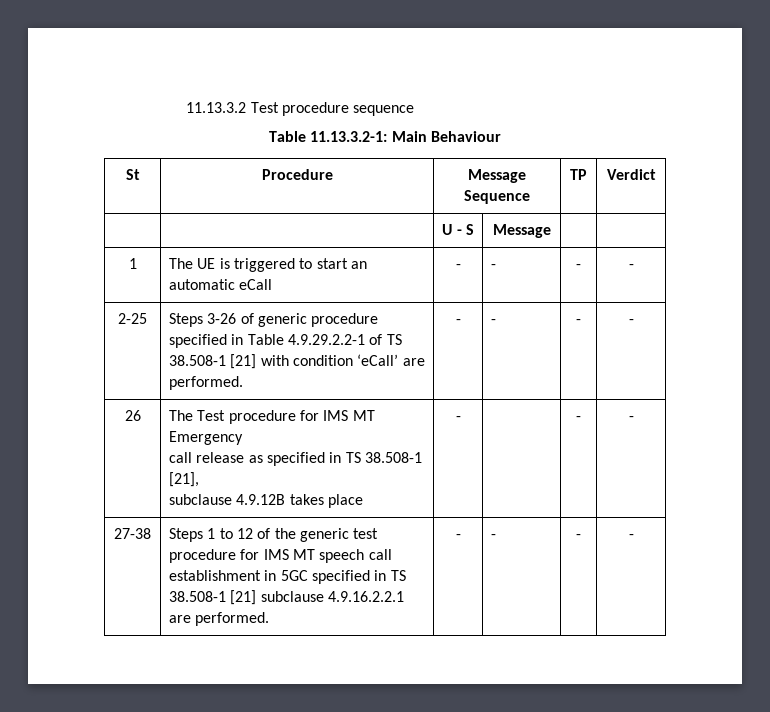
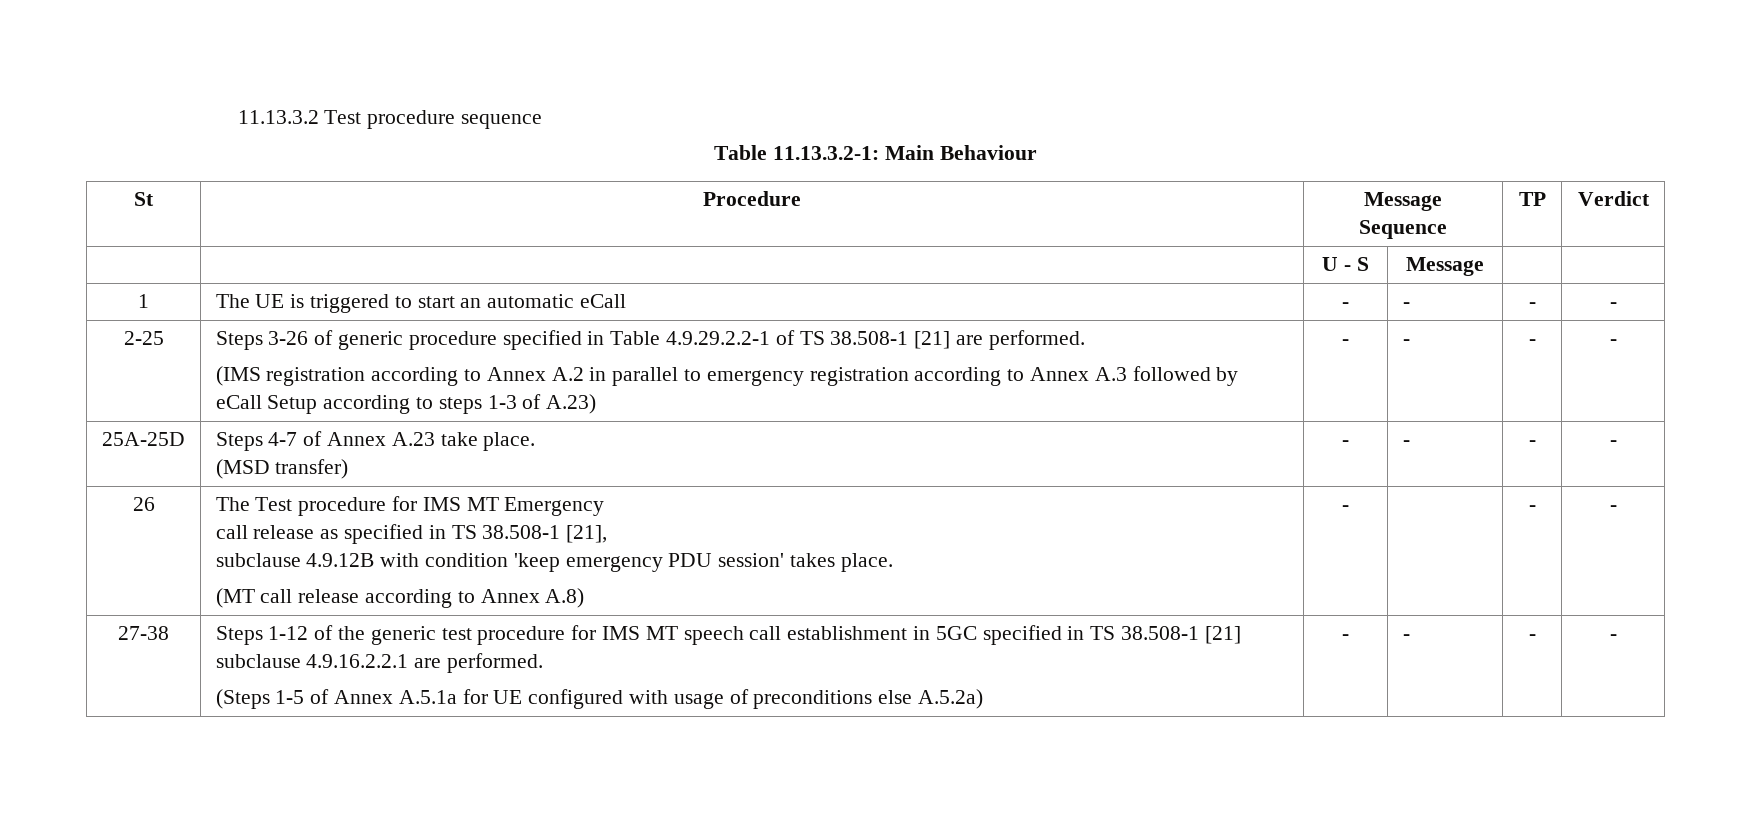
- Steps 3-26 of generic procedure specified in Table 4.9.29.2.2-1 of TS 38.508-1 [21] with condition ‘eCall’ are performed. | - | - | - | -
+ Steps 3-26 of generic procedure specified in Table 4.9.29.2.2-1 of TS 38.508-1 [21] are performed.
+ (IMS registration according to Annex A.2 in parallel to emergency registration according to Annex A.3 followed by eCall Setup according to steps 1-3 of A.23) | - | - | - | -
+ 25A-25D | Steps 4-7 of Annex A.23 take place.
+ (MSD transfer) | - | - | - | -
  26 | The Test procedure for IMS MT Emergency
  call release as specified in TS 38.508-1 [21],
- subclause 4.9.12B takes place | - | | - | -
+ subclause 4.9.12B with condition 'keep emergency PDU session' takes place.
+ (MT call release according to Annex A.8) | - | | - | -
- Steps 1 to 12 of the generic test procedure for IMS MT speech call establishment in 5GC specified in TS 38.508-1 [21] subclause 4.9.16.2.2.1 are performed.
+ Steps 1-12 of the generic test procedure for IMS MT speech call establishment in 5GC specified in TS 38.508-1 [21] subclause 4.9.16.2.2.1 are performed.
+ (Steps 1-5 of Annex A.5.1a for UE configured with usage of preconditions else A.5.2a)

